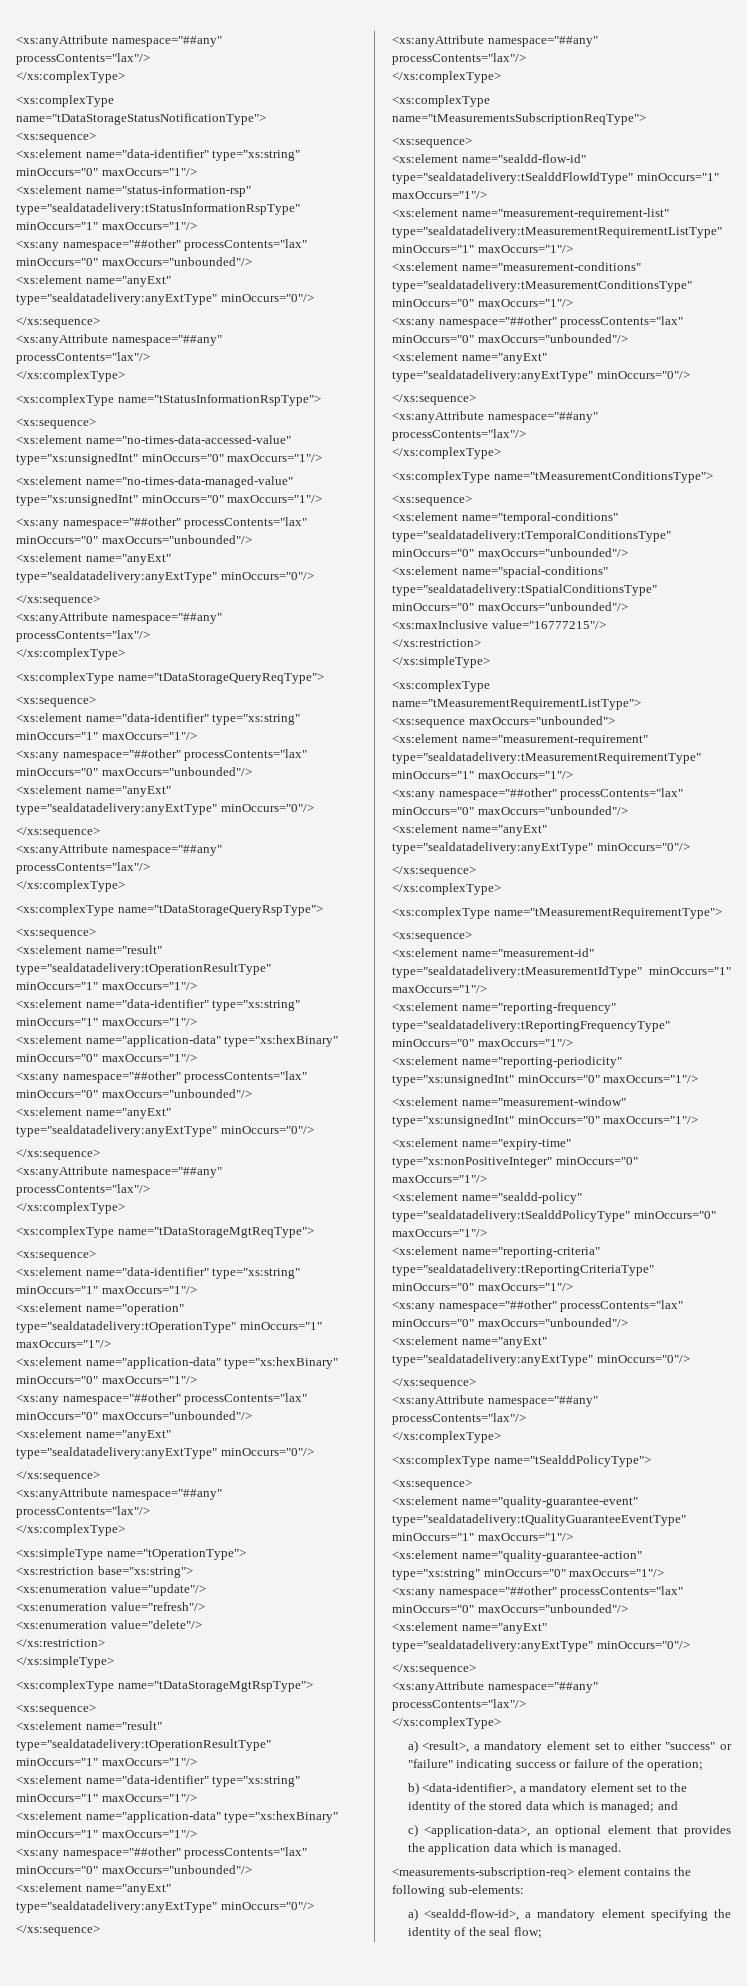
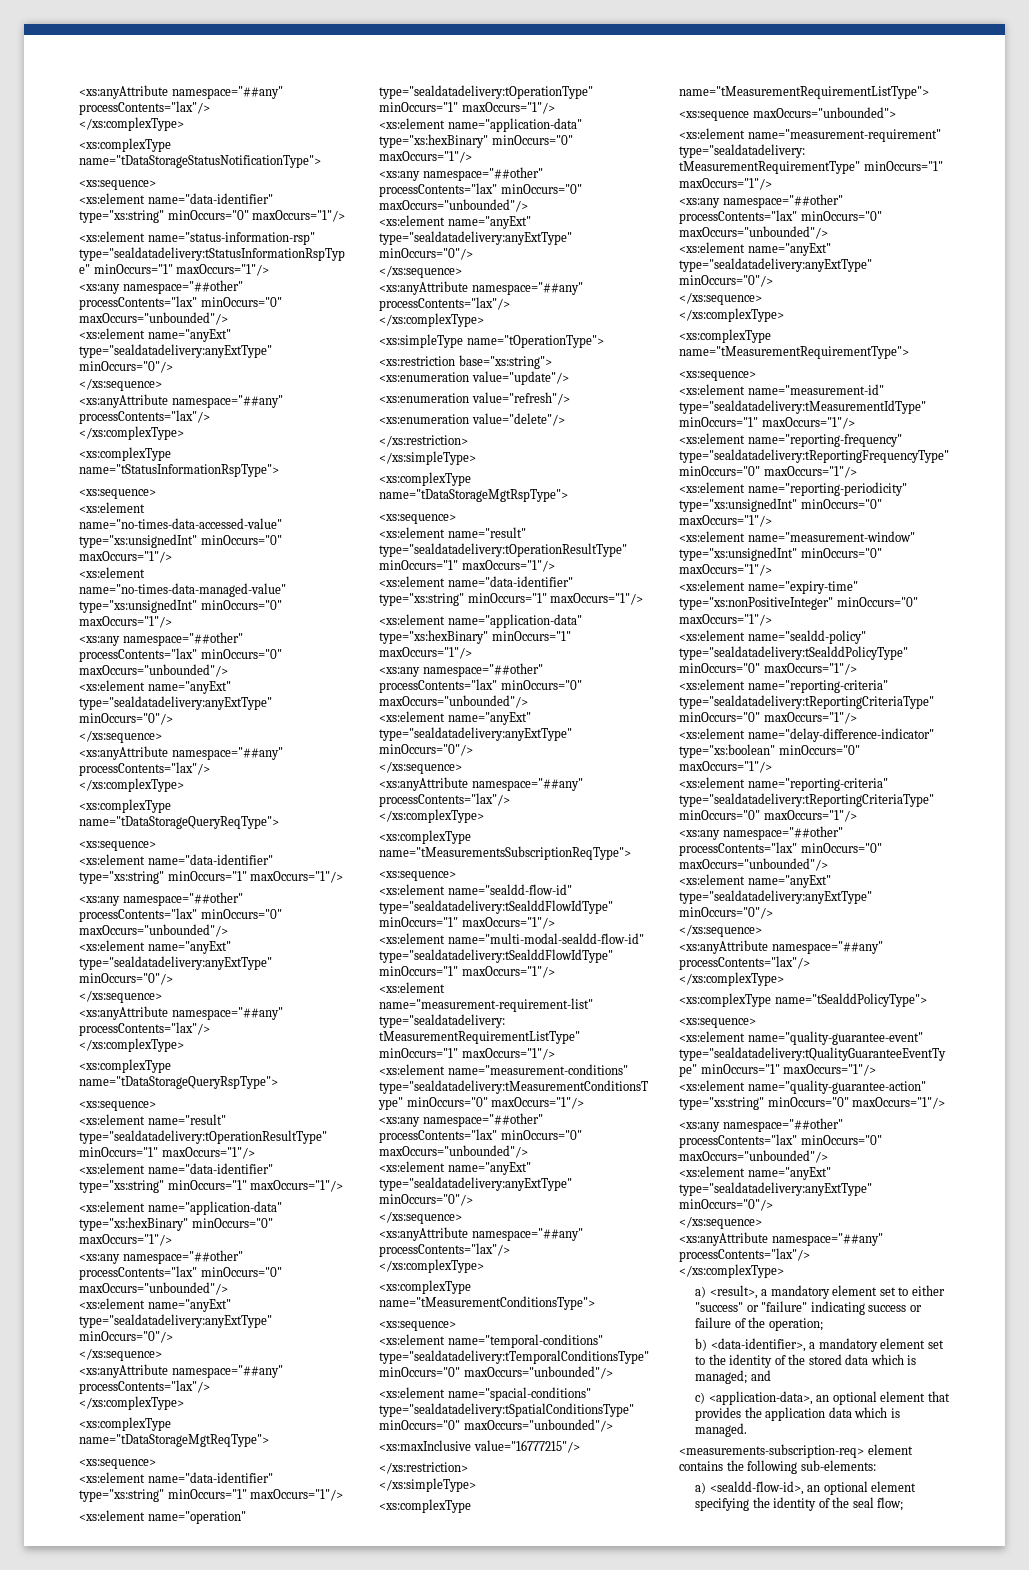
+ <xs:element name="multi-modal-sealdd-flow-id" type="sealdatadelivery:tSealddFlowIdType" minOccurs="1" maxOccurs="1"/>
+ <xs:element name="delay-difference-indicator" type="xs:boolean" minOccurs="0" maxOccurs="1"/>
+ <xs:element name="reporting-criteria" type="sealdatadelivery:tReportingCriteriaType" minOccurs="0" maxOccurs="1"/>
- a) <sealdd-flow-id>, a mandatory element specifying the identity of the seal flow;
+ a) <sealdd-flow-id>, an optional element specifying the identity of the seal flow;

